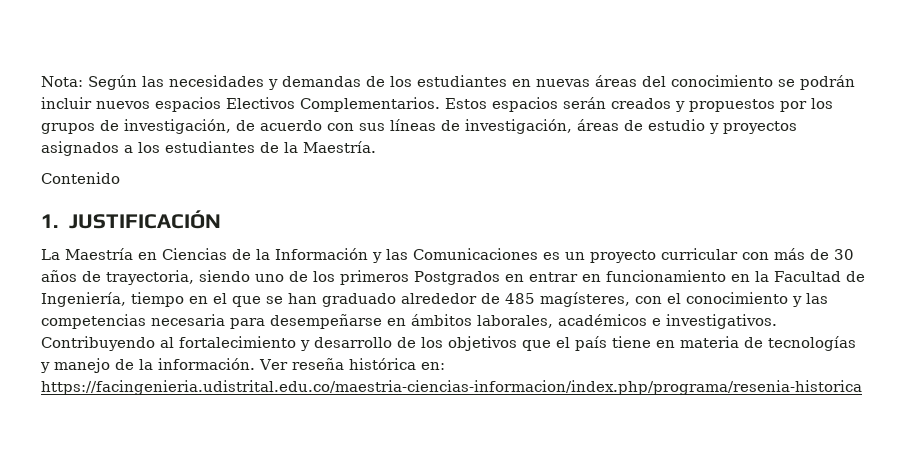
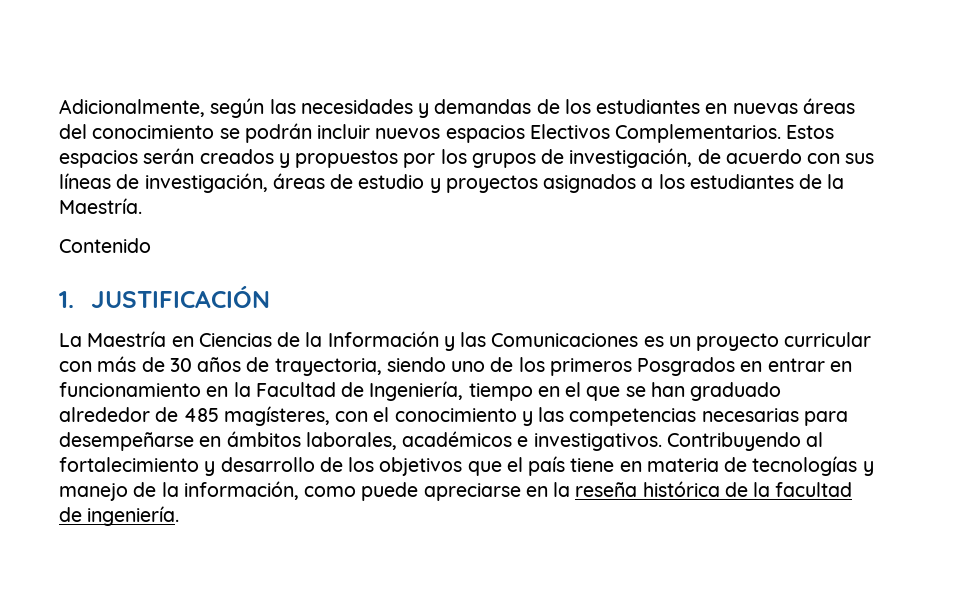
- Nota: Según las necesidades y demandas de los estudiantes en nuevas áreas del conocimiento se podrán incluir nuevos espacios Electivos Complementarios.
+ Adicionalmente, según las necesidades y demandas de los estudiantes en nuevas áreas del conocimiento se podrán incluir nuevos espacios Electivos Complementarios.
- La Maestría en Ciencias de la Información y las Comunicaciones es un proyecto curricular con más de 30 años de trayectoria, siendo uno de los primeros Postgrados en entrar en funcionamiento en la Facultad de Ingeniería, tiempo en el que se han graduado alrededor de 485 magísteres, con el conocimiento y las competencias necesaria para desempeñarse en ámbitos laborales, académicos e investigativos.
+ La Maestría en Ciencias de la Información y las Comunicaciones es un proyecto curricular con más de 30 años de trayectoria, siendo uno de los primeros Posgrados en entrar en funcionamiento en la Facultad de Ingeniería, tiempo en el que se han graduado alrededor de 485 magísteres, con el conocimiento y las competencias necesarias para desempeñarse en ámbitos laborales, académicos e investigativos.
- Contribuyendo al fortalecimiento y desarrollo de los objetivos que el país tiene en materia de tecnologías y manejo de la información. Ver reseña histórica en: https://facingenieria.udistrital.edu.co/maestria-ciencias-informacion/index.php/programa/resenia-historica
+ Contribuyendo al fortalecimiento y desarrollo de los objetivos que el país tiene en materia de tecnologías y manejo de la información, como puede apreciarse en la reseña histórica de la facultad de ingeniería.

